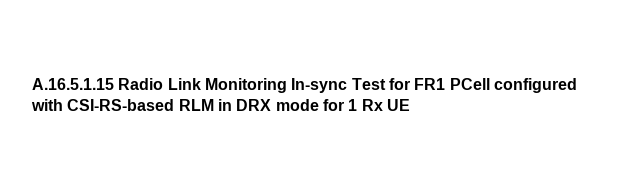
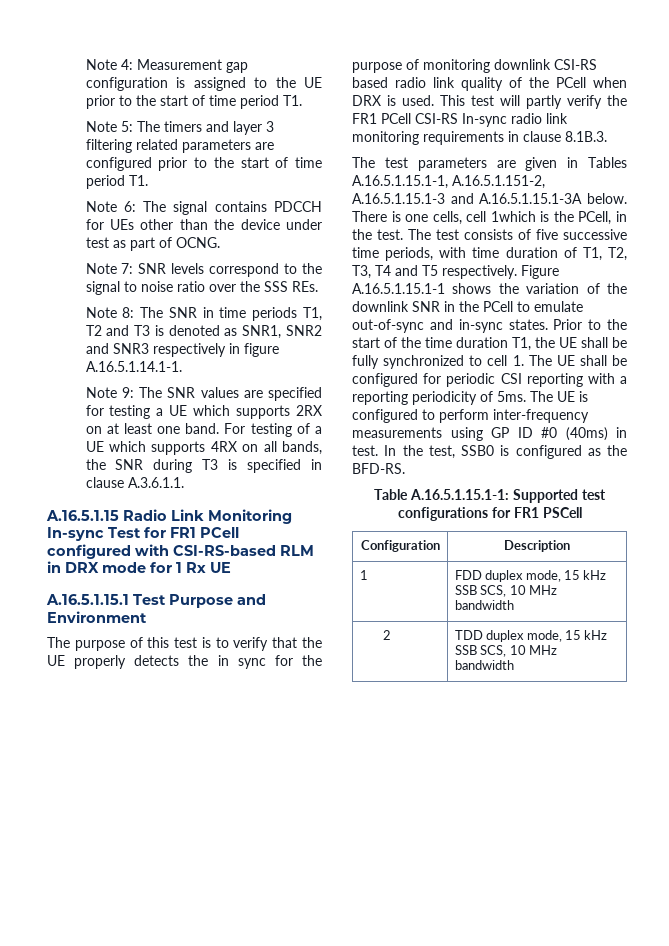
+ Note 4: Measurement gap configuration is assigned to the UE prior to the start of time period T1.
+ Note 5: The timers and layer 3 filtering related parameters are configured prior to the start of time period T1.
+ Note 6: The signal contains PDCCH for UEs other than the device under test as part of OCNG.
+ Note 7: SNR levels correspond to the signal to noise ratio over the SSS REs.
+ Note 8: The SNR in time periods T1, T2 and T3 is denoted as SNR1, SNR2 and SNR3 respectively in figure A.16.5.1.14.1-1.
+ Note 9: The SNR values are specified for testing a UE which supports 2RX on at least one band. For testing of a UE which supports 4RX on all bands, the SNR during T3 is specified in clause A.3.6.1.1.
+ A.16.5.1.15.1 Test Purpose and Environment
+ The purpose of this test is to verify that the UE properly detects the in sync for the purpose of monitoring downlink CSI-RS based radio link quality of the PCell when DRX is used. This test will partly verify the FR1 PCell CSI-RS In-sync radio link monitoring requirements in clause 8.1B.3.
+ The test parameters are given in Tables A.16.5.1.15.1-1, A.16.5.1.151-2, A.16.5.1.15.1-3 and A.16.5.1.15.1-3A below. There is one cells, cell 1which is the PCell, in the test. The test consists of five successive time periods, with time duration of T1, T2, T3, T4 and T5 respectively. Figure A.16.5.1.15.1-1 shows the variation of the downlink SNR in the PCell to emulate out-of-sync and in-sync states. Prior to the start of the time duration T1, the UE shall be fully synchronized to cell 1. The UE shall be configured for periodic CSI reporting with a reporting periodicity of 5ms. The UE is configured to perform inter-frequency measurements using GP ID #0 (40ms) in test. In the test, SSB0 is configured as the BFD-RS.
+ Table A.16.5.1.15.1-1: Supported test configurations for FR1 PSCell
+ Configuration | Description
+ 1 | FDD duplex mode, 15 kHz SSB SCS, 10 MHz bandwidth
+ 2 | TDD duplex mode, 15 kHz SSB SCS, 10 MHz bandwidth

